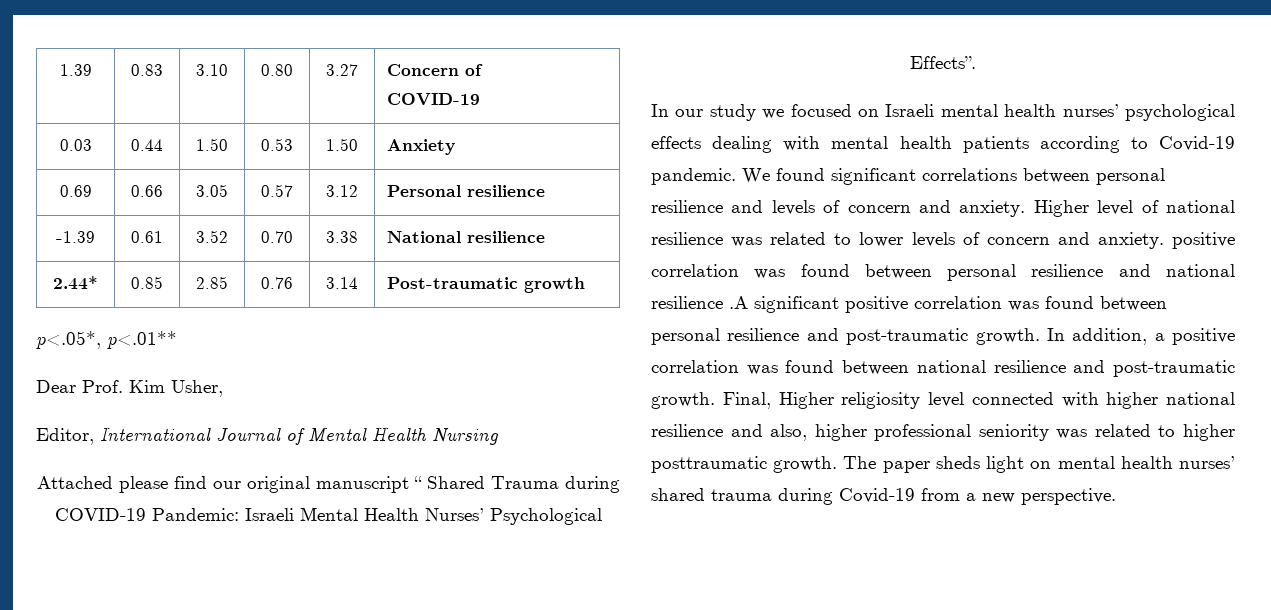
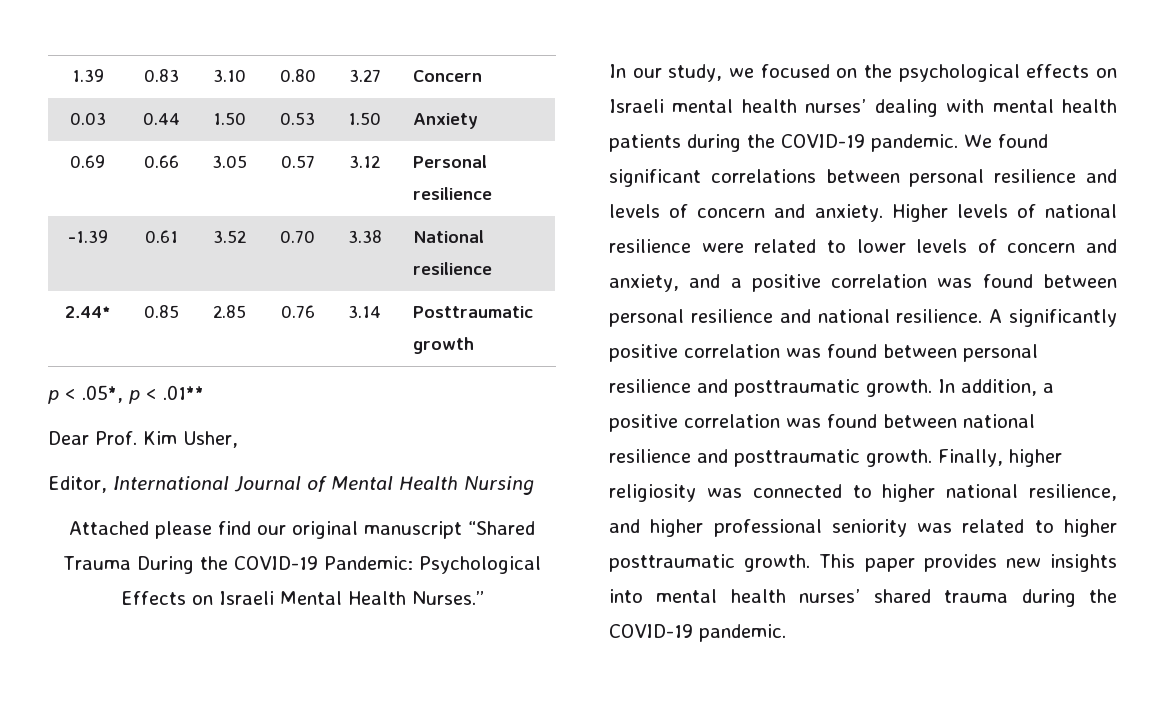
- 1.39 | 0.83 | 3.10 | 0.80 | 3.27 | Concern of
- COVID-19
+ 1.39 | 0.83 | 3.10 | 0.80 | 3.27 | Concern
- 2.44* | 0.85 | 2.85 | 0.76 | 3.14 | Post-traumatic growth
+ 2.44* | 0.85 | 2.85 | 0.76 | 3.14 | Posttraumatic growth
- p<.05*, p<.01**
+ p < .05*, p < .01**
- Attached please find our original manuscript “ Shared Trauma during COVID-19 Pandemic: Israeli Mental Health Nurses’ Psychological Effects”.
+ Attached please find our original manuscript “Shared Trauma During the COVID-19 Pandemic: Psychological Effects on Israeli Mental Health Nurses.”
- In our study we focused on Israeli mental health nurses’ psychological effects dealing with mental health patients according to Covid-19 pandemic.
+ In our study, we focused on the psychological effects on Israeli mental health nurses’ dealing with mental health patients during the COVID-19 pandemic.
- Higher level of national resilience was related to lower levels of concern and anxiety. positive correlation was found between personal resilience and national resilience .A significant positive correlation was found between personal resilience and post-traumatic growth.
+ Higher levels of national resilience were related to lower levels of concern and anxiety, and a positive correlation was found between personal resilience and national resilience. A significantly positive correlation was found between personal resilience and posttraumatic growth.
- In addition, a positive correlation was found between national resilience and post-traumatic growth. Final, Higher religiosity level connected with higher national resilience and also, higher professional seniority was related to higher posttraumatic growth.
+ In addition, a positive correlation was found between national resilience and posttraumatic growth. Finally, higher religiosity was connected to higher national resilience, and higher professional seniority was related to higher posttraumatic growth.
- The paper sheds light on mental health nurses’ shared trauma during Covid-19 from a new perspective.
+ This paper provides new insights into mental health nurses’ shared trauma during the COVID-19 pandemic.

